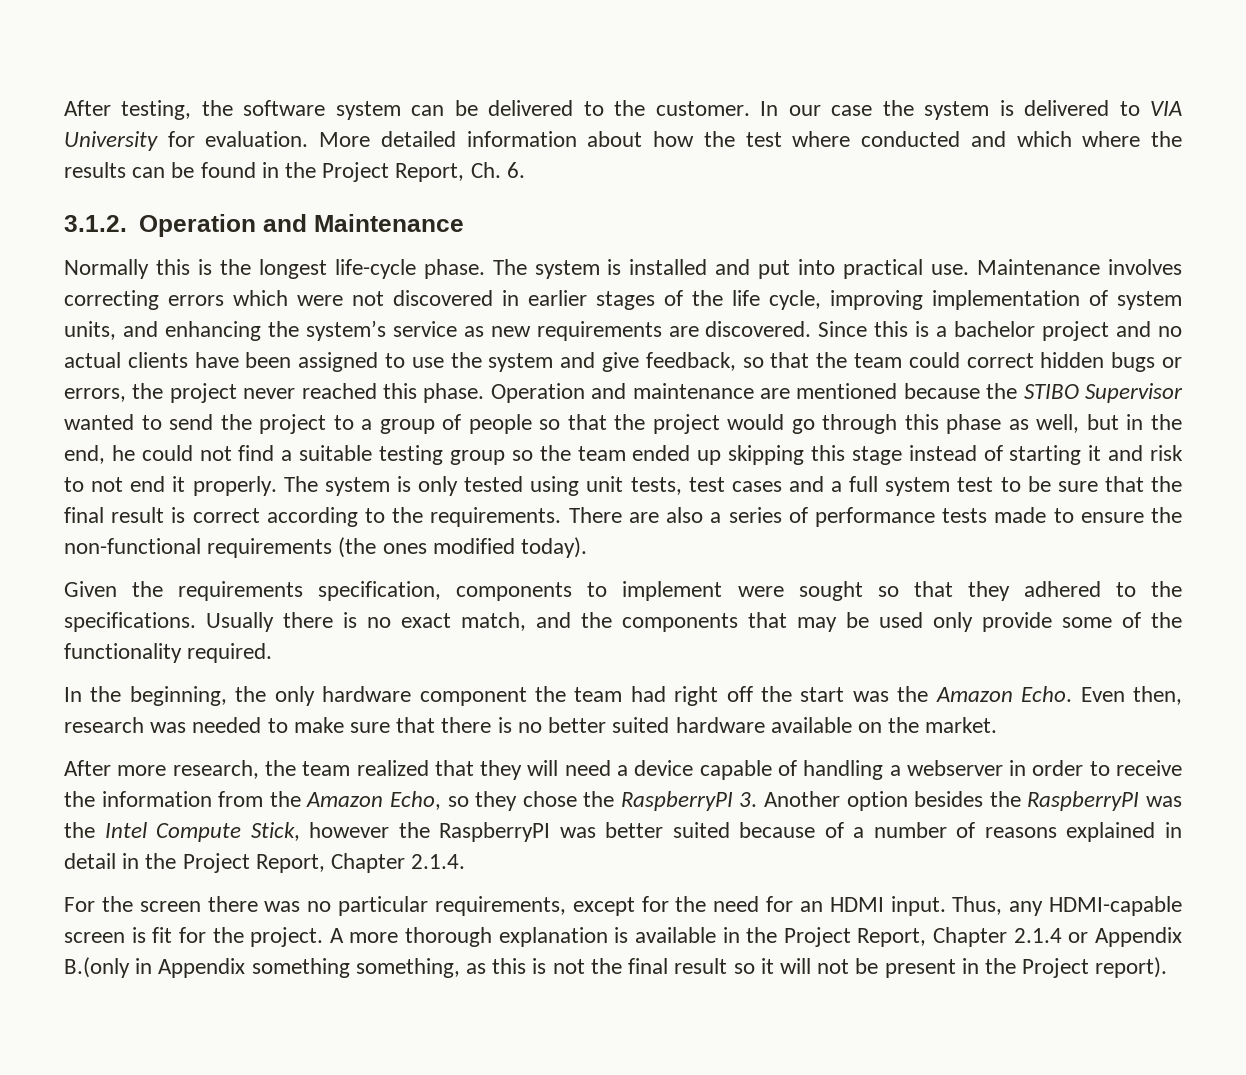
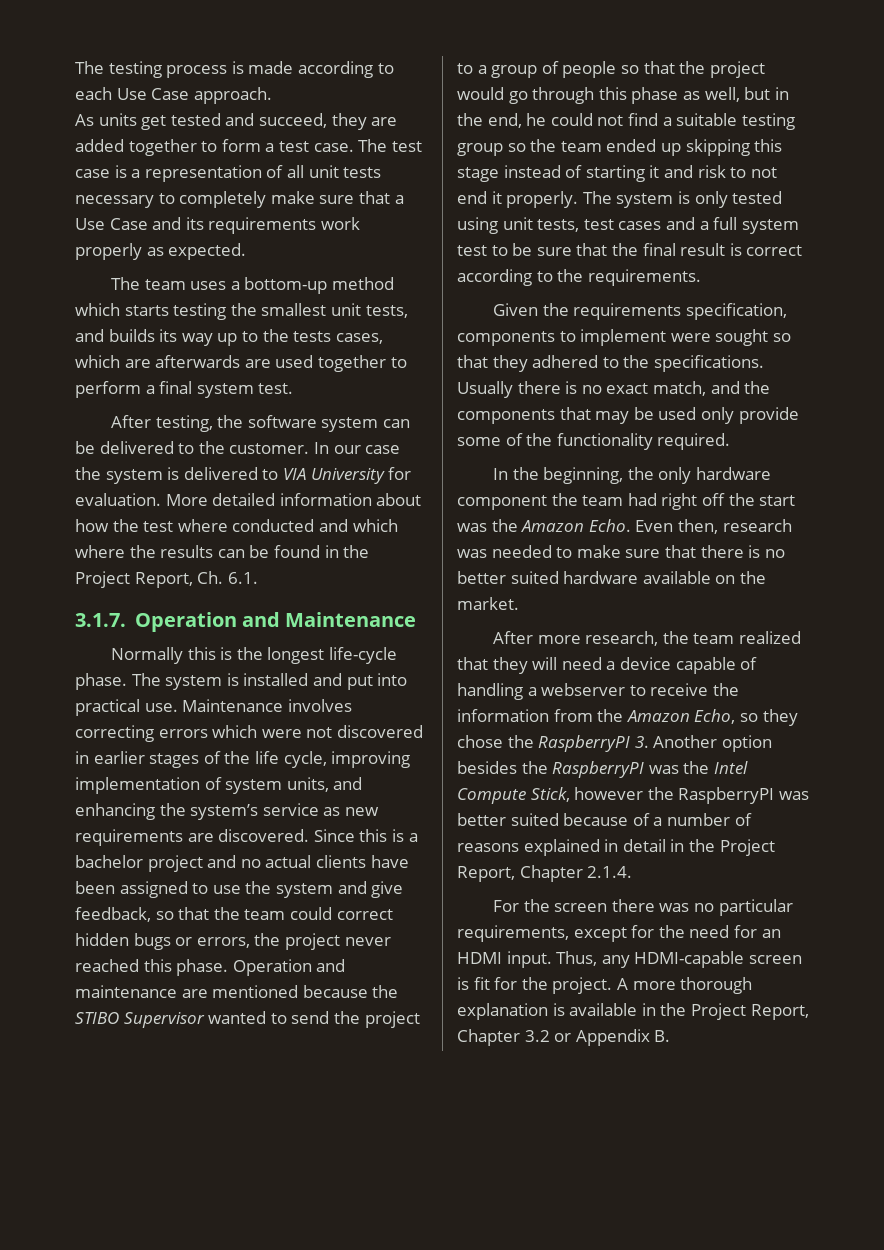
+ The testing process is made according to each Use Case approach.
+ As units get tested and succeed, they are added together to form a test case. The test case is a representation of all unit tests necessary to completely make sure that a Use Case and its requirements work properly as expected.
+ The team uses a bottom-up method which starts testing the smallest unit tests, and builds its way up to the tests cases, which are afterwards are used together to perform a final system test.
- More detailed information about how the test where conducted and which where the results can be found in the Project Report, Ch. 6.
- 3.1.2. Operation and Maintenance
+ More detailed information about how the test where conducted and which where the results can be found in the Project Report, Ch. 6.1.
+ 3.1.7. Operation and Maintenance
- There are also a series of performance tests made to ensure the non-functional requirements (the ones modified today).
- After more research, the team realized that they will need a device capable of handling a webserver in order to receive the information from the Amazon Echo, so they chose the RaspberryPI 3. Another option besides the RaspberryPI was the Intel Compute Stick, however the RaspberryPI was better suited because of a number of reasons explained in detail in the Project Report, Chapter 2.1.4.
+ After more research, the team realized that they will need a device capable of handling a webserver to receive the information from the Amazon Echo, so they chose the RaspberryPI 3. Another option besides the RaspberryPI was the Intel Compute Stick, however the RaspberryPI was better suited because of a number of reasons explained in detail in the Project Report, Chapter 2.1.4.
- A more thorough explanation is available in the Project Report, Chapter 2.1.4 or Appendix B.(only in Appendix something something, as this is not the final result so it will not be present in the Project report).
+ A more thorough explanation is available in the Project Report, Chapter 3.2 or Appendix B.

